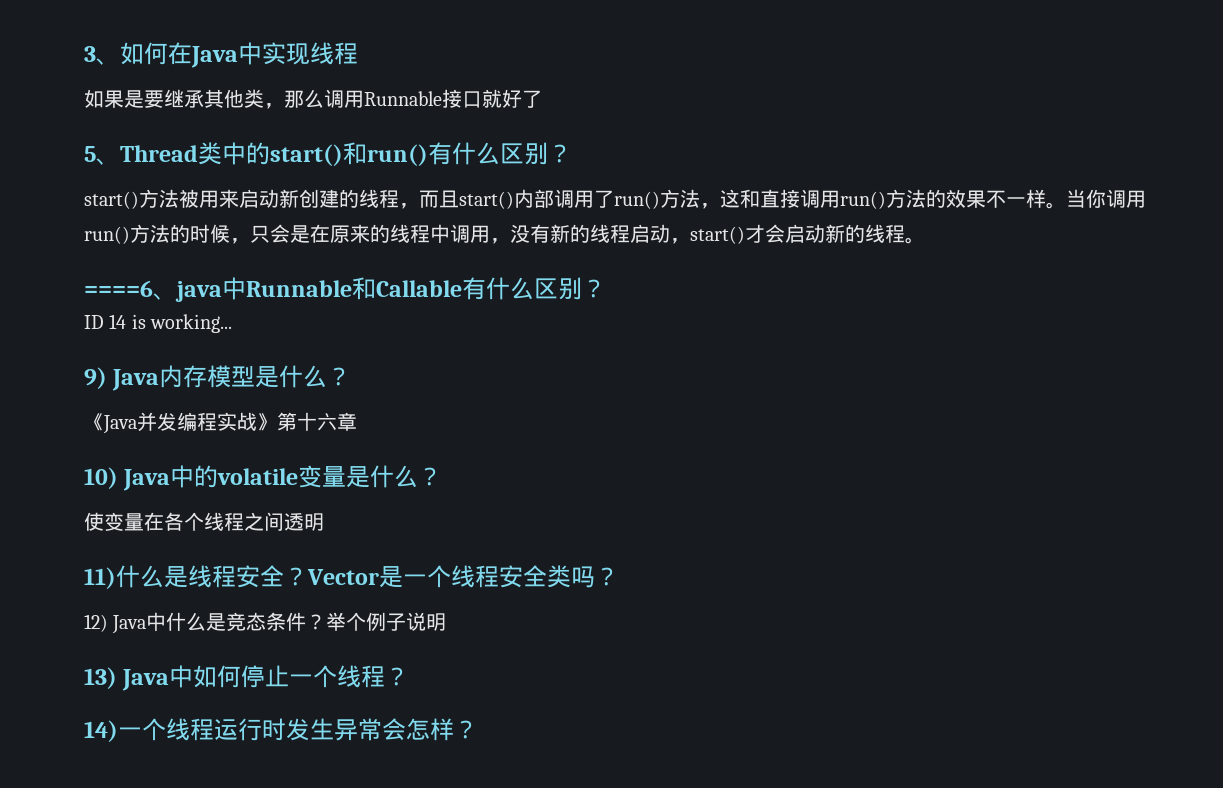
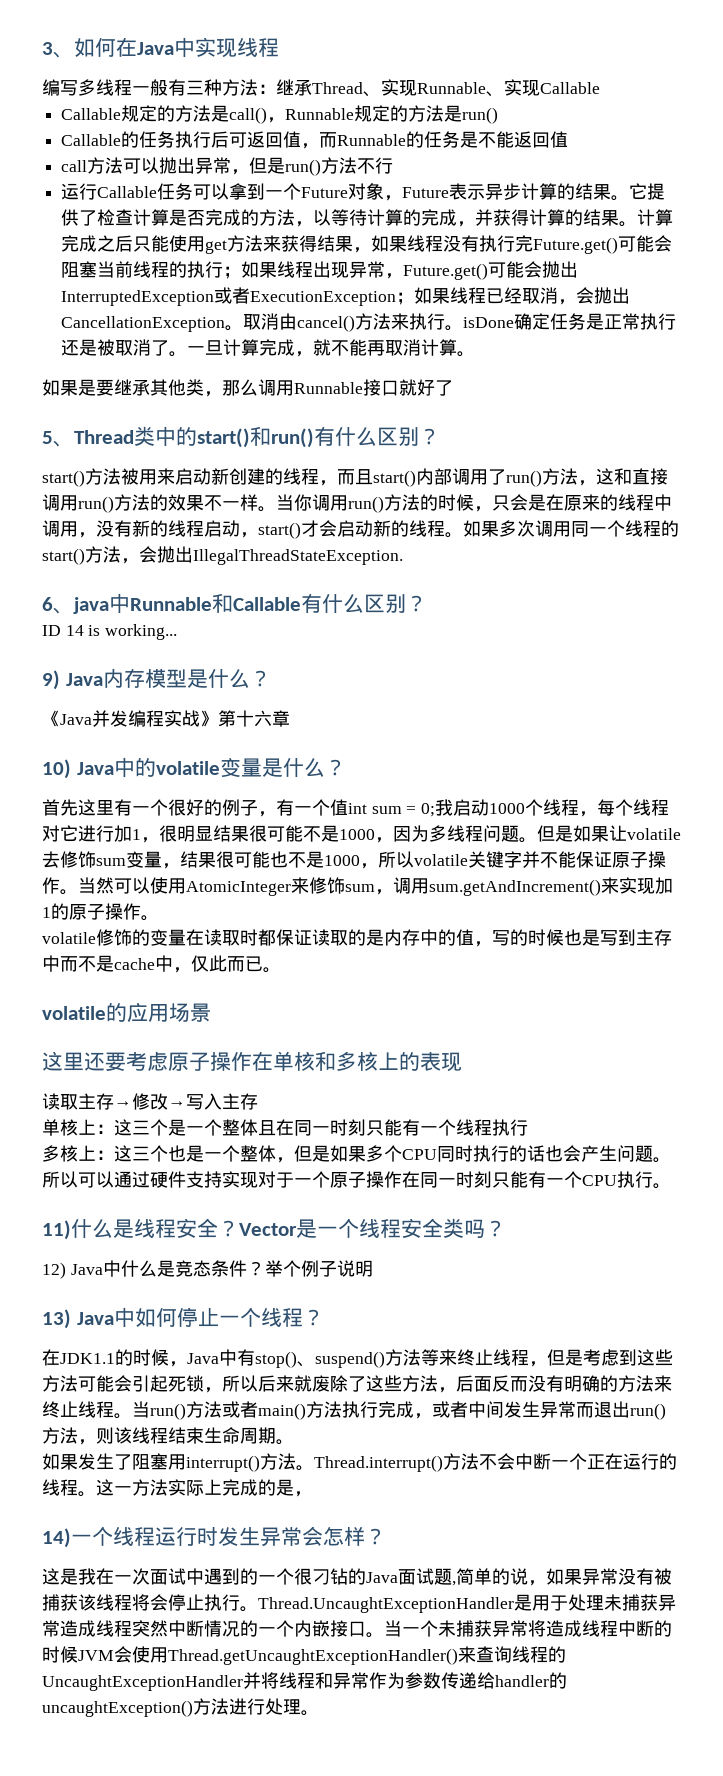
+ 编写多线程一般有三种方法：继承Thread、实现Runnable、实现Callable
+ Callable规定的方法是call()，Runnable规定的方法是run()
+ Callable的任务执行后可返回值，而Runnable的任务是不能返回值
+ call方法可以抛出异常，但是run()方法不行
+ 运行Callable任务可以拿到一个Future对象，Future表示异步计算的结果。它提供了检查计算是否完成的方法，以等待计算的完成，并获得计算的结果。计算完成之后只能使用get方法来获得结果，如果线程没有执行完Future.get()可能会阻塞当前线程的执行；如果线程出现异常，Future.get()可能会抛出InterruptedException或者ExecutionException；如果线程已经取消，会抛出CancellationException。取消由cancel()方法来执行。isDone确定任务是正常执行还是被取消了。一旦计算完成，就不能再取消计算。
- 当你调用run()方法的时候，只会是在原来的线程中调用，没有新的线程启动，start()才会启动新的线程。
- ====6、java中Runnable和Callable有什么区别？
+ 当你调用run()方法的时候，只会是在原来的线程中调用，没有新的线程启动，start()才会启动新的线程。如果多次调用同一个线程的start()方法，会抛出IllegalThreadStateException.
+ 6、java中Runnable和Callable有什么区别？
- 使变量在各个线程之间透明
+ 首先这里有一个很好的例子，有一个值int sum = 0;我启动1000个线程，每个线程对它进行加1，很明显结果很可能不是1000，因为多线程问题。但是如果让volatile去修饰sum变量，结果很可能也不是1000，所以volatile关键字并不能保证原子操作。当然可以使用AtomicInteger来修饰sum，调用sum.getAndIncrement()来实现加1的原子操作。
+ volatile修饰的变量在读取时都保证读取的是内存中的值，写的时候也是写到主存中而不是cache中，仅此而已。
+ volatile的应用场景
+ 这里还要考虑原子操作在单核和多核上的表现
+ 读取主存→修改→写入主存
+ 单核上：这三个是一个整体且在同一时刻只能有一个线程执行
+ 多核上：这三个也是一个整体，但是如果多个CPU同时执行的话也会产生问题。所以可以通过硬件支持实现对于一个原子操作在同一时刻只能有一个CPU执行。
+ 在JDK1.1的时候，Java中有stop()、suspend()方法等来终止线程，但是考虑到这些方法可能会引起死锁，所以后来就废除了这些方法，后面反而没有明确的方法来终止线程。当run()方法或者main()方法执行完成，或者中间发生异常而退出run()方法，则该线程结束生命周期。
+ 如果发生了阻塞用interrupt()方法。Thread.interrupt()方法不会中断一个正在运行的线程。这一方法实际上完成的是，
+ 这是我在一次面试中遇到的一个很刁钻的Java面试题,简单的说，如果异常没有被捕获该线程将会停止执行。Thread.UncaughtExceptionHandler是用于处理未捕获异常造成线程突然中断情况的一个内嵌接口。当一个未捕获异常将造成线程中断的时候JVM会使用Thread.getUncaughtExceptionHandler()来查询线程的UncaughtExceptionHandler并将线程和异常作为参数传递给handler的uncaughtException()方法进行处理。

